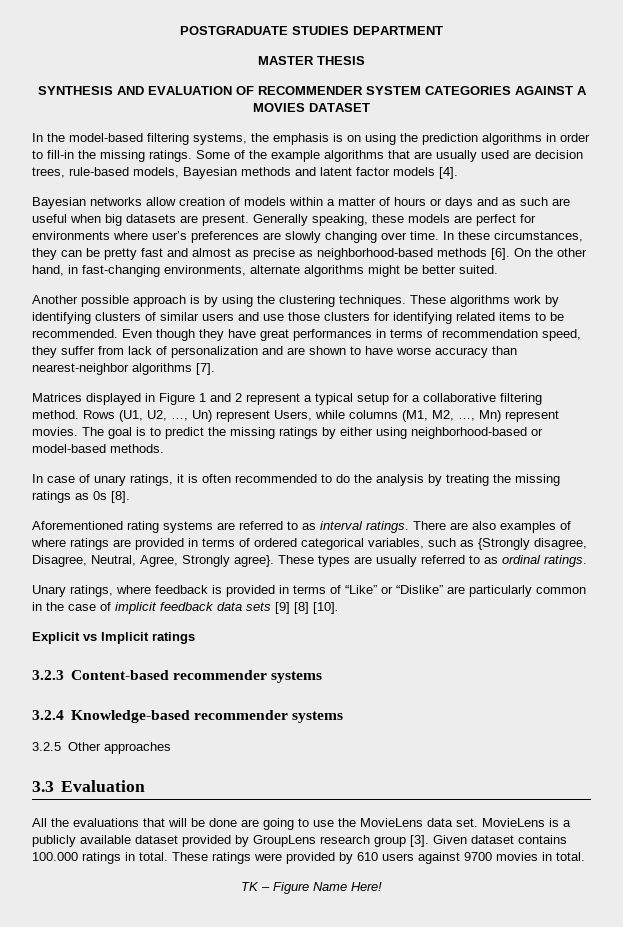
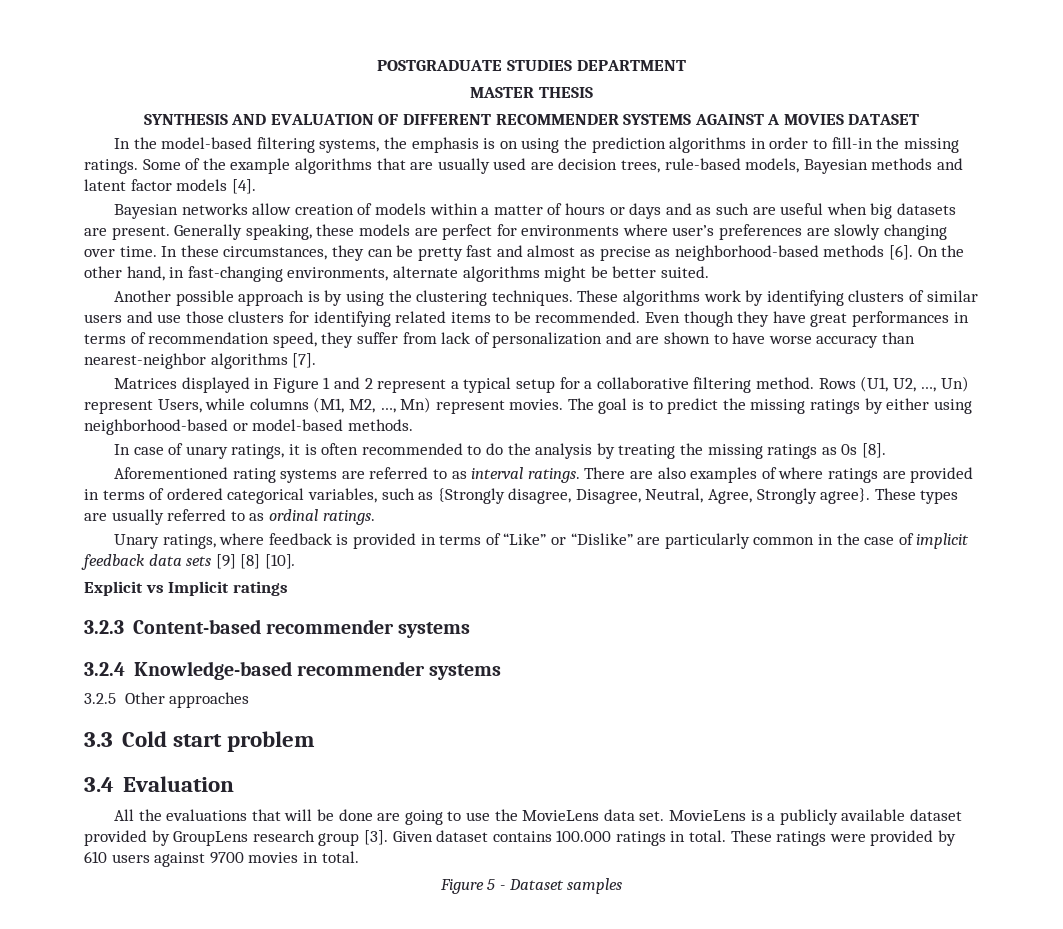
- SYNTHESIS AND EVALUATION OF RECOMMENDER SYSTEM CATEGORIES AGAINST A MOVIES DATASET
+ SYNTHESIS AND EVALUATION OF DIFFERENT RECOMMENDER SYSTEMS AGAINST A MOVIES DATASET
- 3.3 Evaluation
+ 3.3 Cold start problem
+ 3.4 Evaluation
- TK – Figure Name Here!
+ Figure 5 - Dataset samples

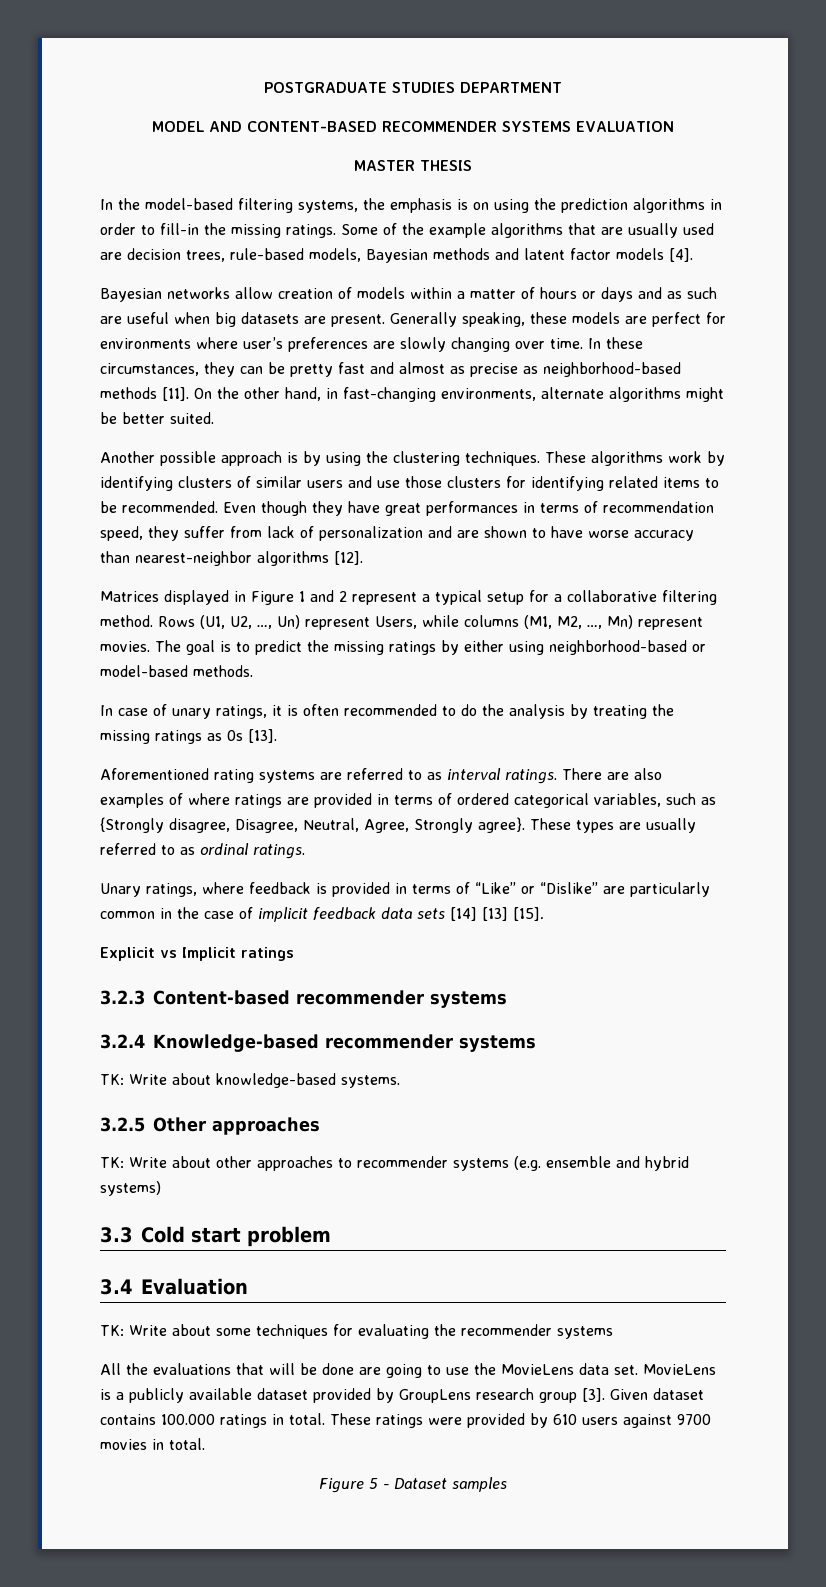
+ MODEL AND CONTENT-BASED RECOMMENDER SYSTEMS EVALUATION
  MASTER THESIS
- SYNTHESIS AND EVALUATION OF DIFFERENT RECOMMENDER SYSTEMS AGAINST A MOVIES DATASET
- In these circumstances, they can be pretty fast and almost as precise as neighborhood-based methods [6].
+ In these circumstances, they can be pretty fast and almost as precise as neighborhood-based methods [11].
- Even though they have great performances in terms of recommendation speed, they suffer from lack of personalization and are shown to have worse accuracy than nearest-neighbor algorithms [7].
+ Even though they have great performances in terms of recommendation speed, they suffer from lack of personalization and are shown to have worse accuracy than nearest-neighbor algorithms [12].
- In case of unary ratings, it is often recommended to do the analysis by treating the missing ratings as 0s [8].
+ In case of unary ratings, it is often recommended to do the analysis by treating the missing ratings as 0s [13].
- Unary ratings, where feedback is provided in terms of “Like” or “Dislike” are particularly common in the case of implicit feedback data sets [9] [8] [10].
+ Unary ratings, where feedback is provided in terms of “Like” or “Dislike” are particularly common in the case of implicit feedback data sets [14] [13] [15].
+ TK: Write about knowledge-based systems.
  3.2.5 Other approaches
+ TK: Write about other approaches to recommender systems (e.g. ensemble and hybrid systems)
+ TK: Write about some techniques for evaluating the recommender systems

